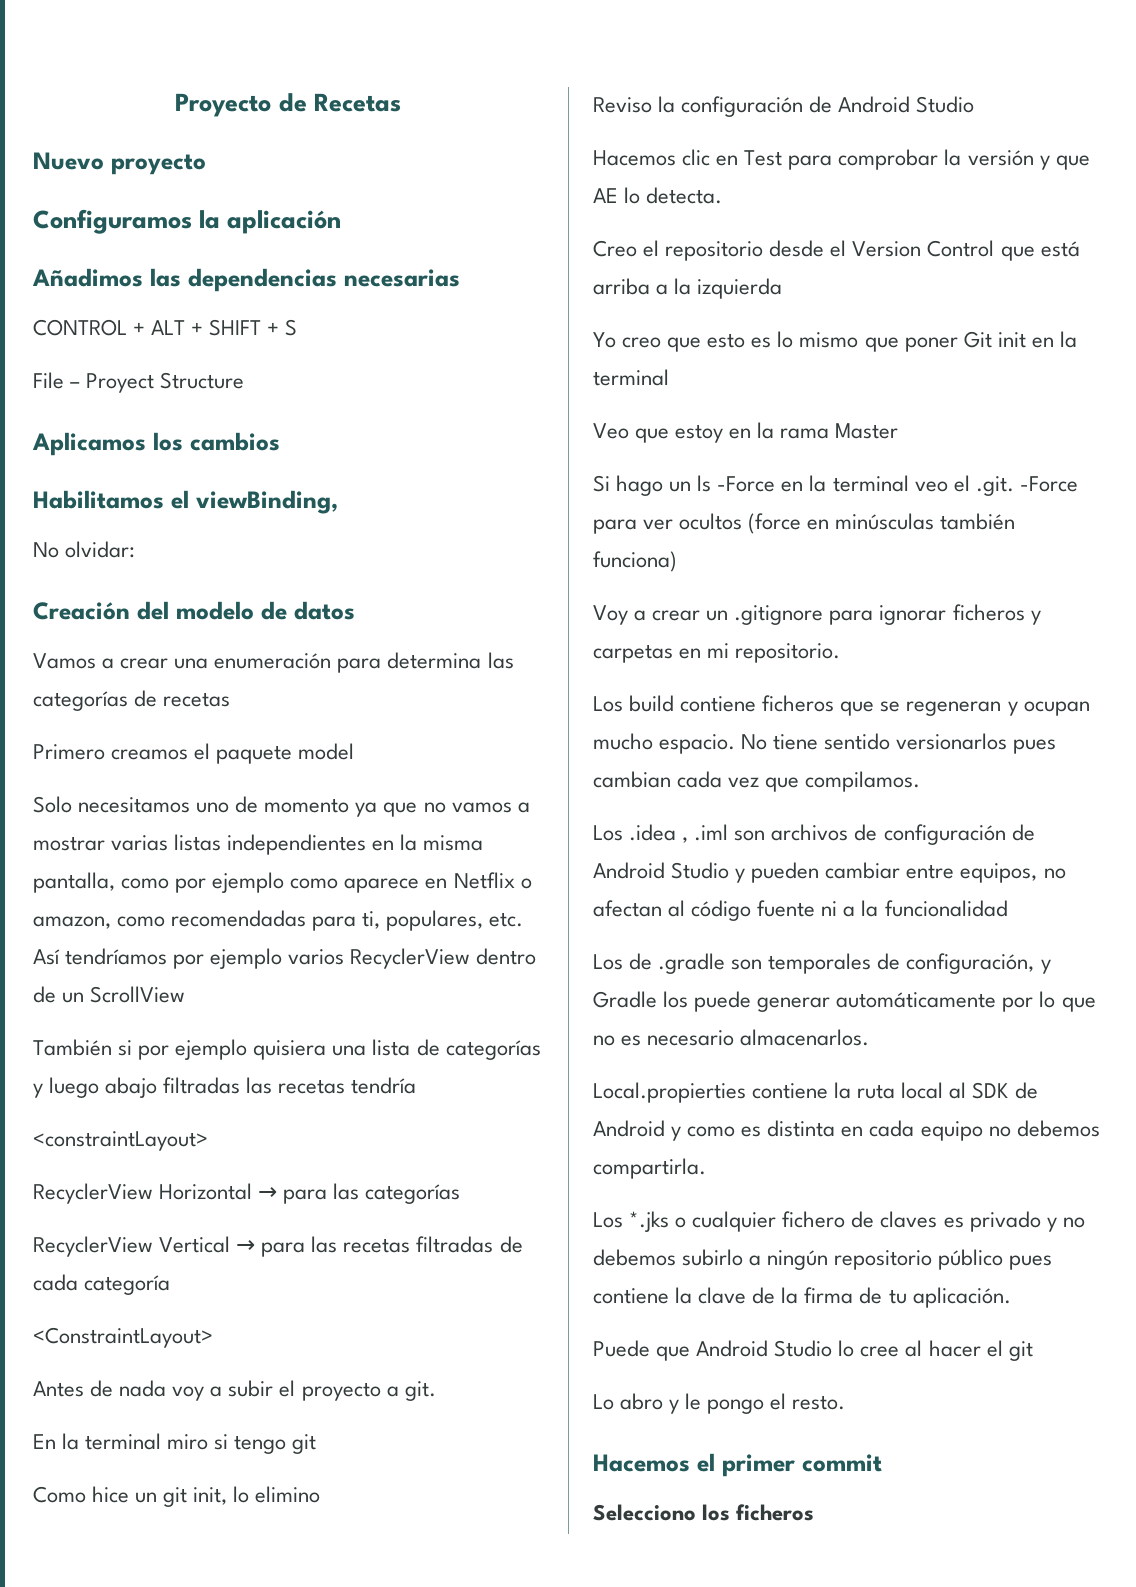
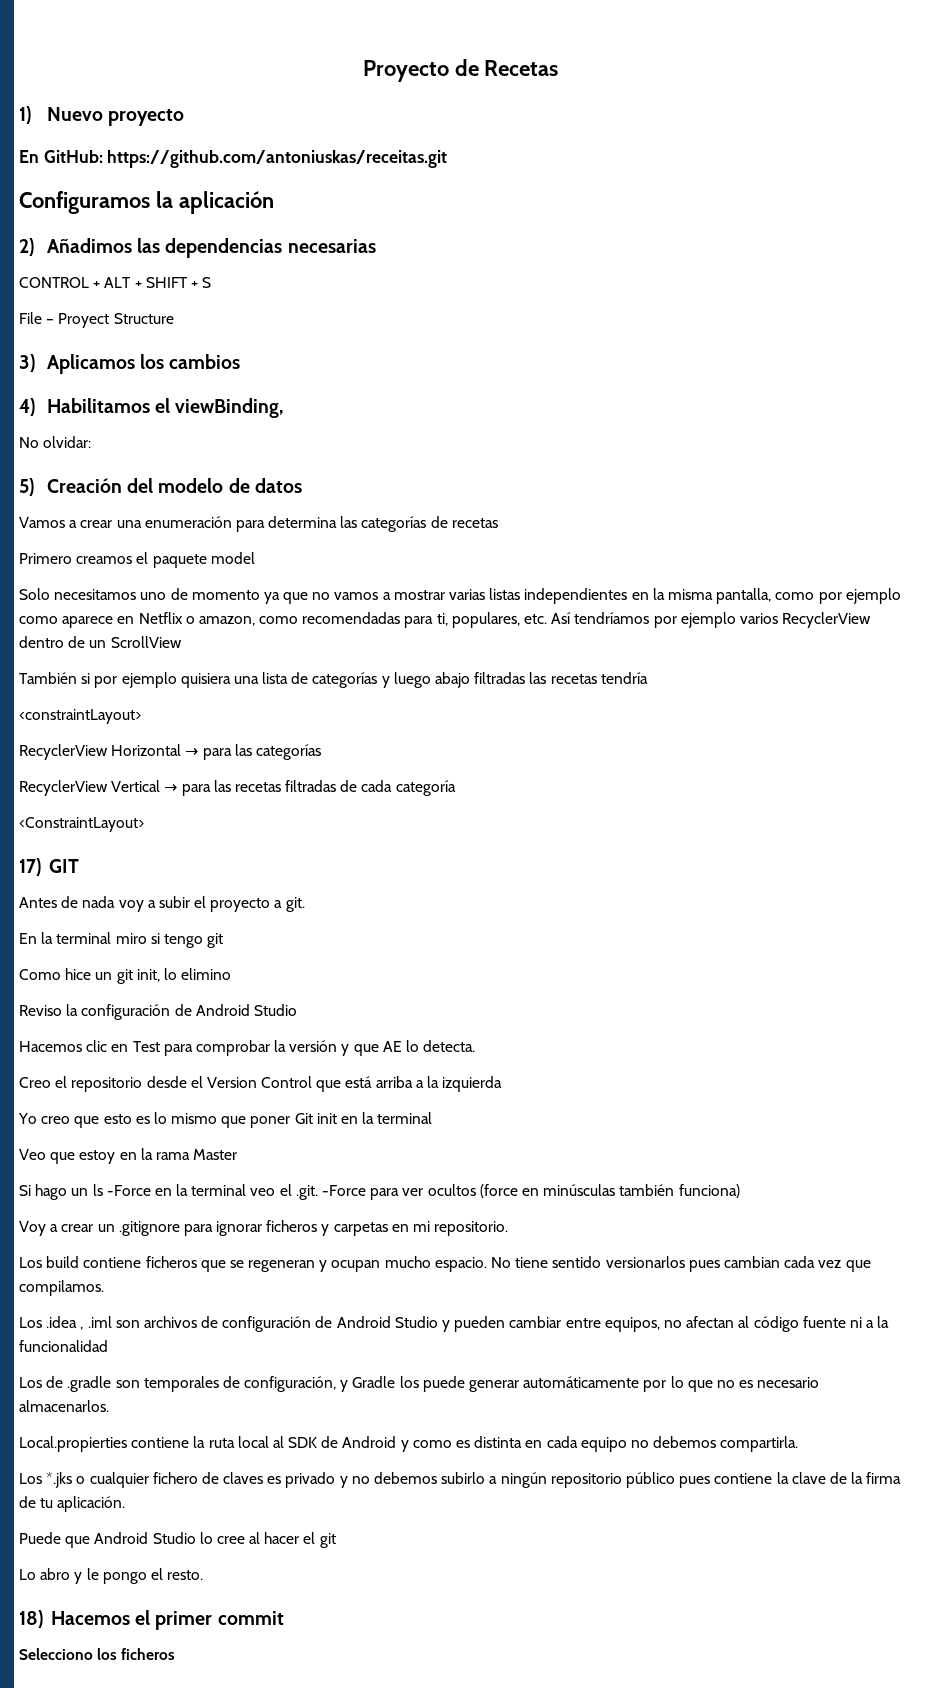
- Nuevo proyecto
+ 1) Nuevo proyecto
+ En GitHub: https://github.com/antoniuskas/receitas.git
- Añadimos las dependencias necesarias
+ 2) Añadimos las dependencias necesarias
- Aplicamos los cambios
+ 3) Aplicamos los cambios
- Habilitamos el viewBinding,
+ 4) Habilitamos el viewBinding,
- Creación del modelo de datos
+ 5) Creación del modelo de datos
+ 17) GIT
- Hacemos el primer commit
+ 18) Hacemos el primer commit

